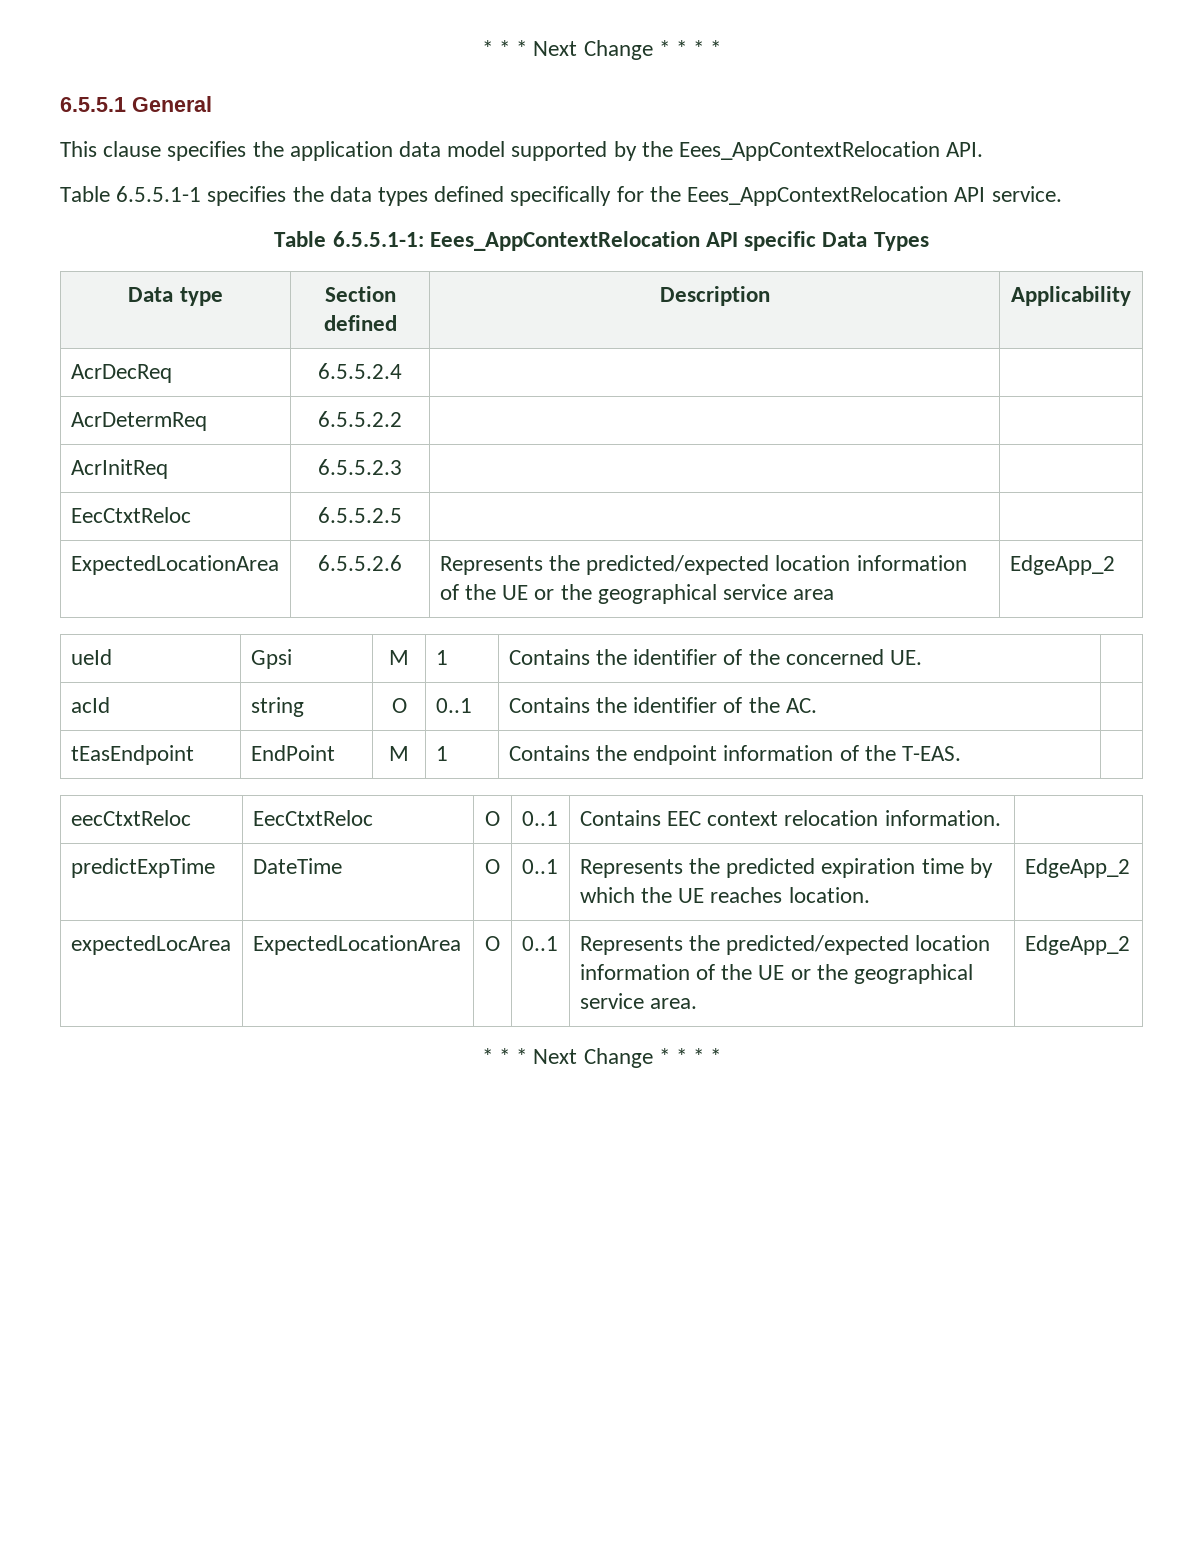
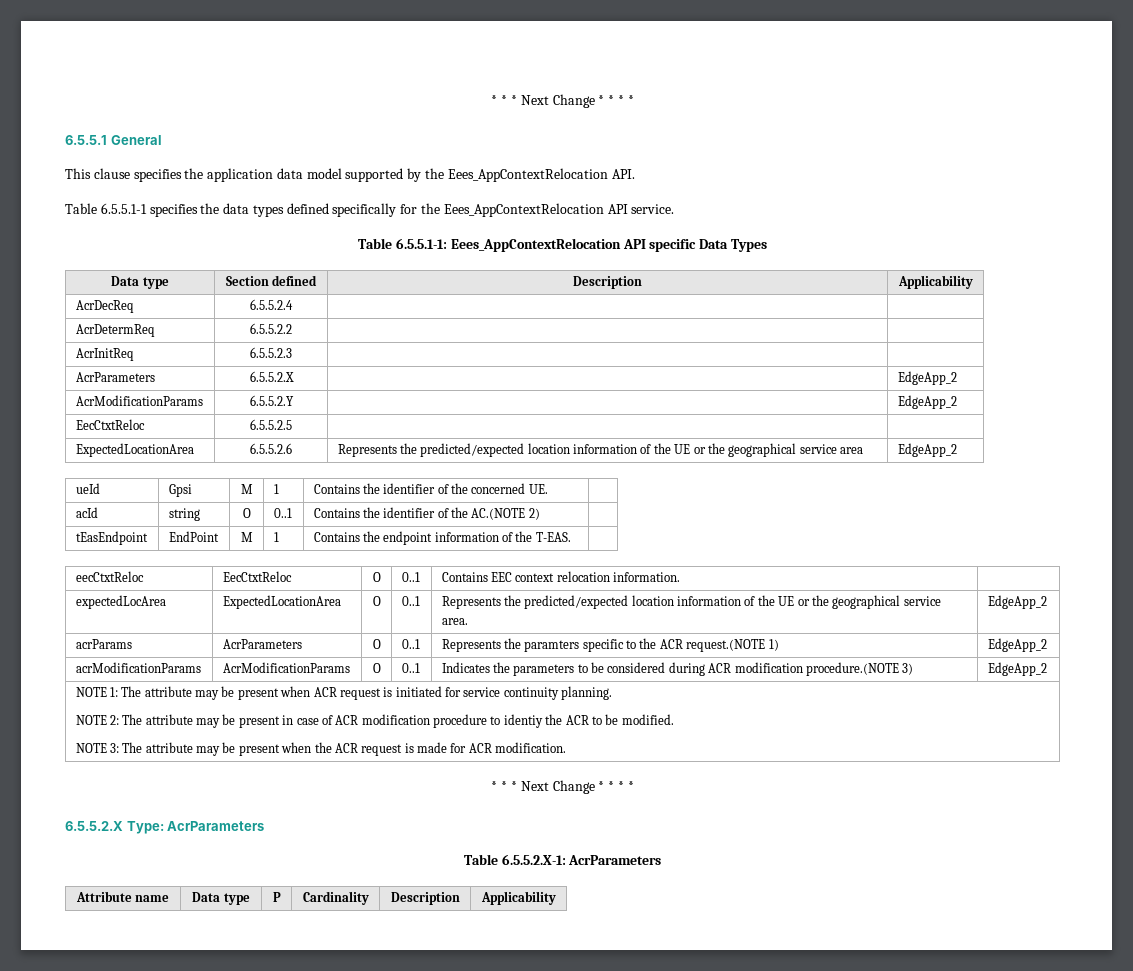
+ AcrParameters | 6.5.5.2.X | | EdgeApp_2
+ AcrModificationParams | 6.5.5.2.Y | | EdgeApp_2
- acId | string | O | 0..1 | Contains the identifier of the AC. |
+ acId | string | O | 0..1 | Contains the identifier of the AC.(NOTE 2) |
- predictExpTime | DateTime | O | 0..1 | Represents the predicted expiration time by which the UE reaches location. | EdgeApp_2
  expectedLocArea | ExpectedLocationArea | O | 0..1 | Represents the predicted/expected location information of the UE or the geographical service area. | EdgeApp_2
+ acrParams | AcrParameters | O | 0..1 | Represents the paramters specific to the ACR request.(NOTE 1) | EdgeApp_2
+ acrModificationParams | AcrModificationParams | O | 0..1 | Indicates the parameters to be considered during ACR modification procedure.(NOTE 3) | EdgeApp_2
+ NOTE 1: The attribute may be present when ACR request is initiated for service continuity planning.
+ NOTE 2: The attribute may be present in case of ACR modification procedure to identiy the ACR to be modified.
+ NOTE 3: The attribute may be present when the ACR request is made for ACR modification.
  * * * Next Change * * * *
+ 6.5.5.2.X Type: AcrParameters
+ Table 6.5.5.2.X-1: AcrParameters
+ Attribute name | Data type | P | Cardinality | Description | Applicability

